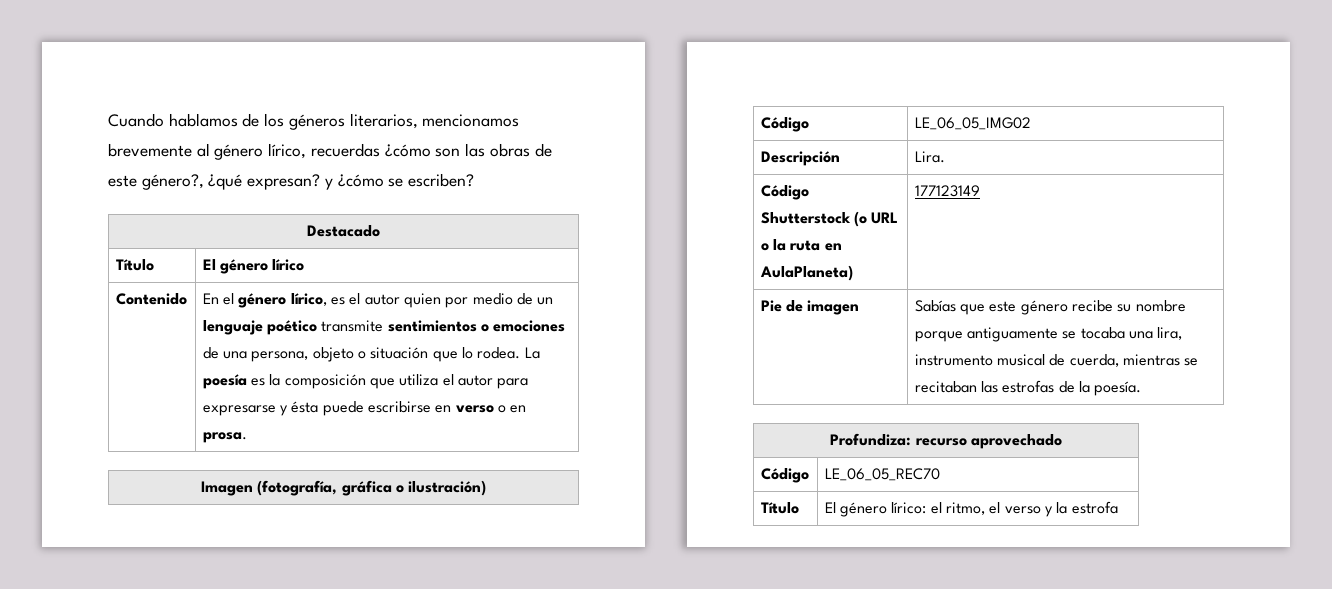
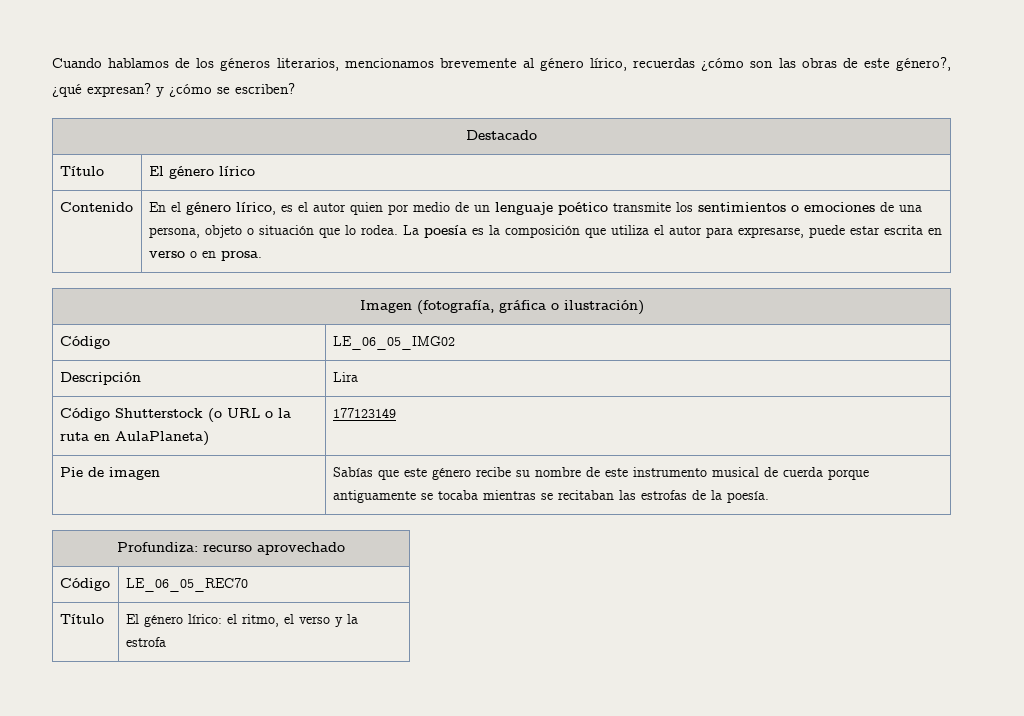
- En el género lírico, es el autor quien por medio de un lenguaje poético transmite sentimientos o emociones de una persona, objeto o situación que lo rodea.
+ En el género lírico, es el autor quien por medio de un lenguaje poético transmite los sentimientos o emociones de una persona, objeto o situación que lo rodea.
- La poesía es la composición que utiliza el autor para expresarse y ésta puede escribirse en verso o en prosa.
+ La poesía es la composición que utiliza el autor para expresarse, puede estar escrita en verso o en prosa.
- Descripción | Lira.
+ Descripción | Lira
- Pie de imagen | Sabías que este género recibe su nombre porque antiguamente se tocaba una lira, instrumento musical de cuerda, mientras se recitaban las estrofas de la poesía.
+ Pie de imagen | Sabías que este género recibe su nombre de este instrumento musical de cuerda porque antiguamente se tocaba mientras se recitaban las estrofas de la poesía.

